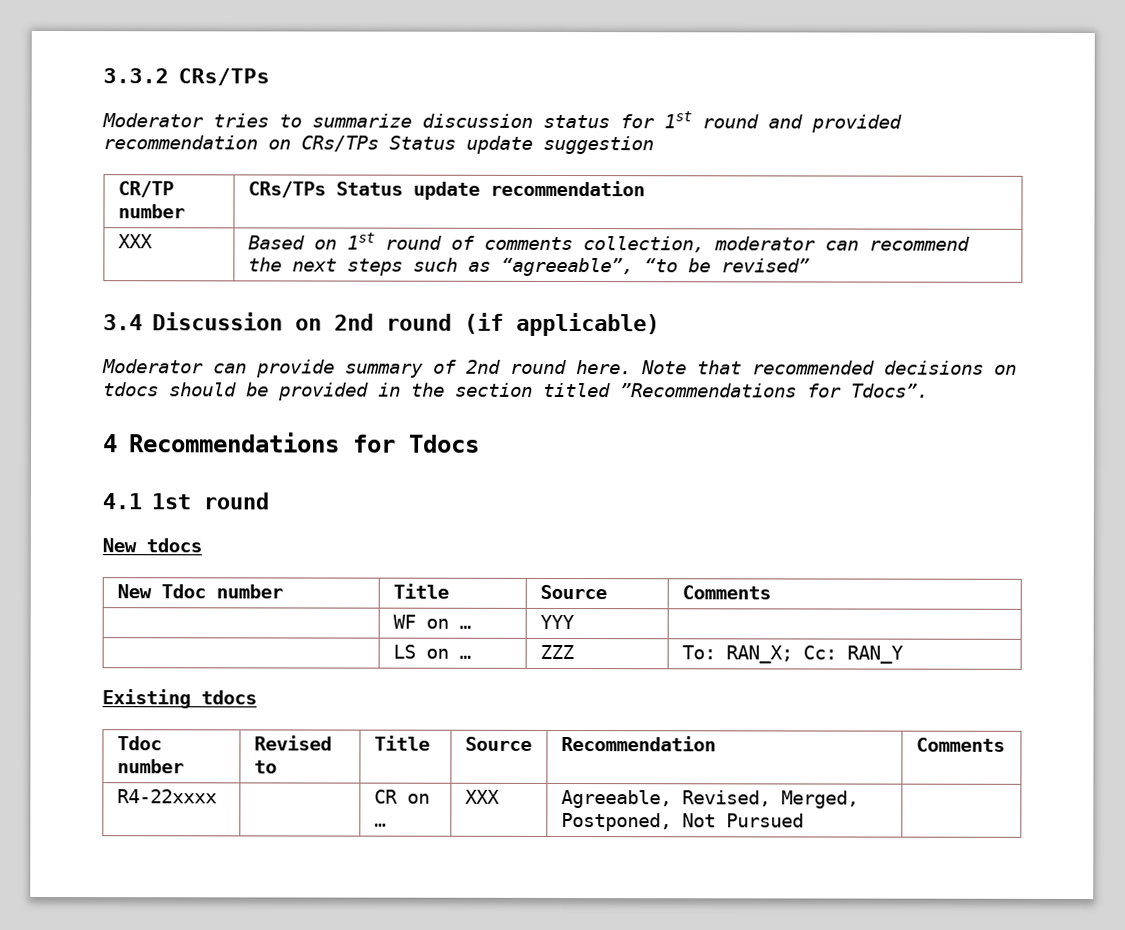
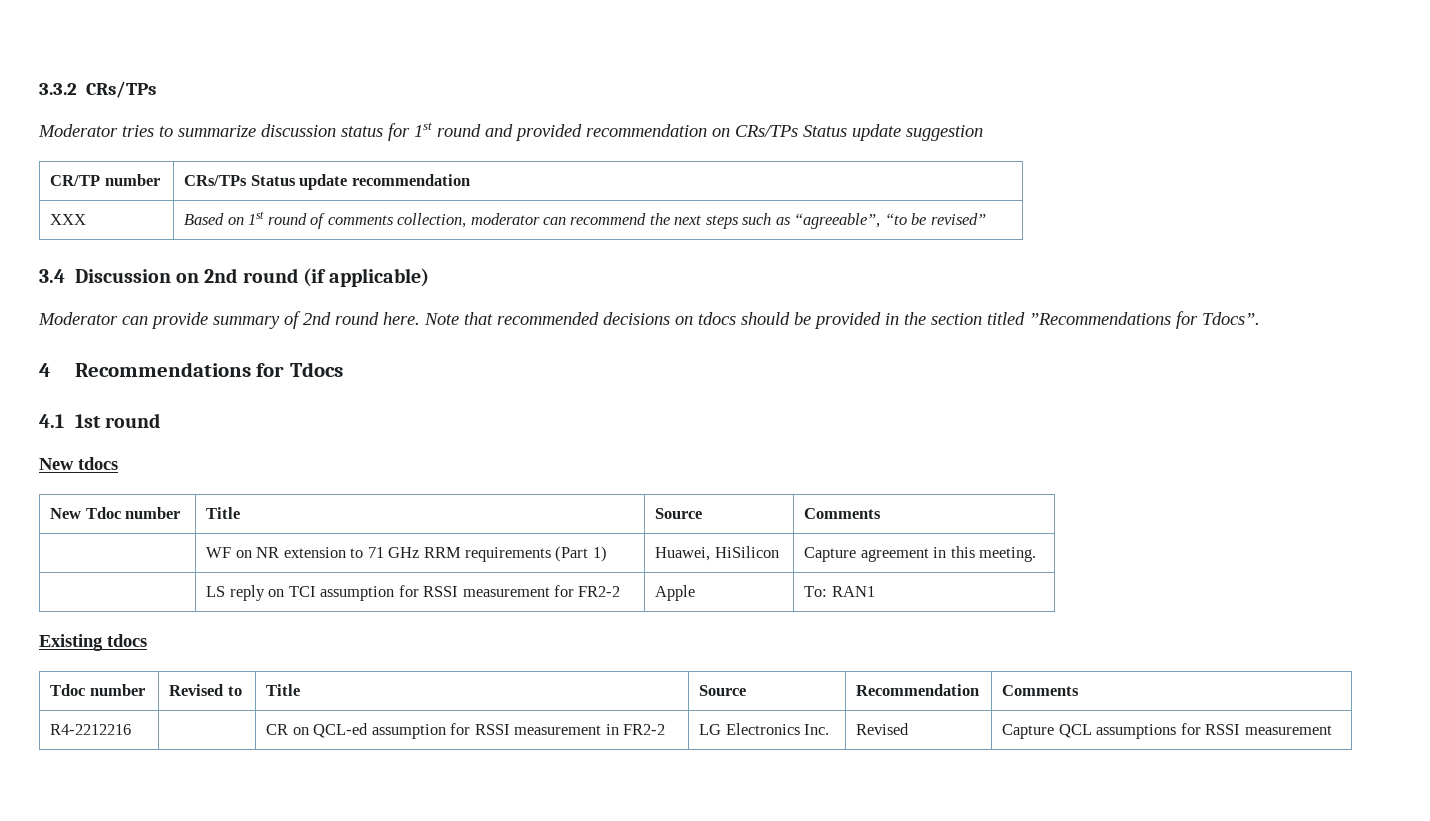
- | WF on … | YYY |
- | LS on … | ZZZ | To: RAN_X; Cc: RAN_Y
+ | WF on NR extension to 71 GHz RRM requirements (Part 1) | Huawei, HiSilicon | Capture agreement in this meeting.
+ | LS reply on TCI assumption for RSSI measurement for FR2-2 | Apple | To: RAN1
- R4-22xxxx | | CR on … | XXX | Agreeable, Revised, Merged, Postponed, Not Pursued |
+ R4-2212216 | | CR on QCL-ed assumption for RSSI measurement in FR2-2 | LG Electronics Inc. | Revised | Capture QCL assumptions for RSSI measurement

